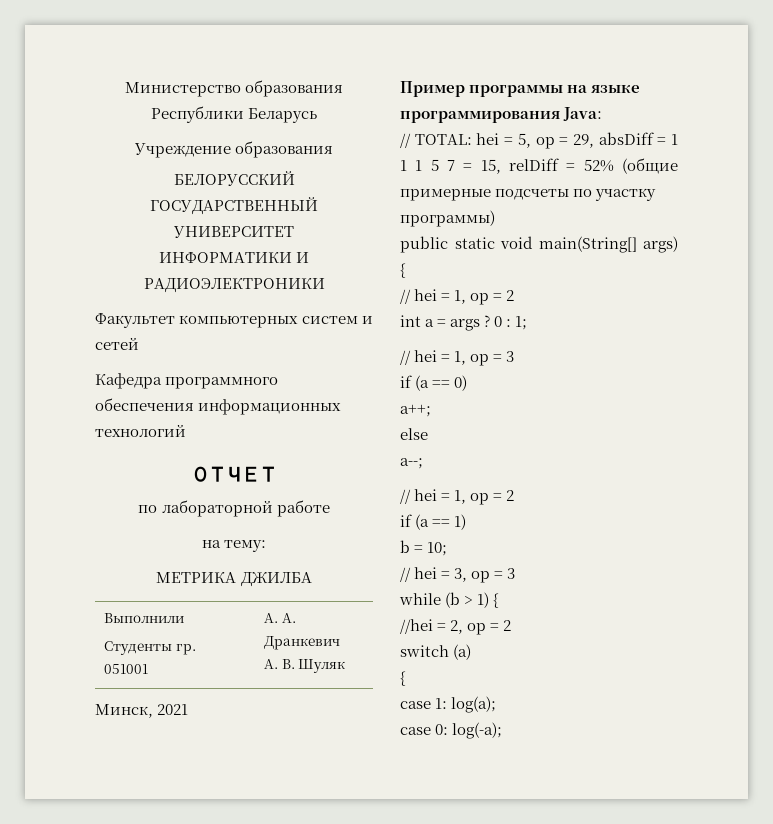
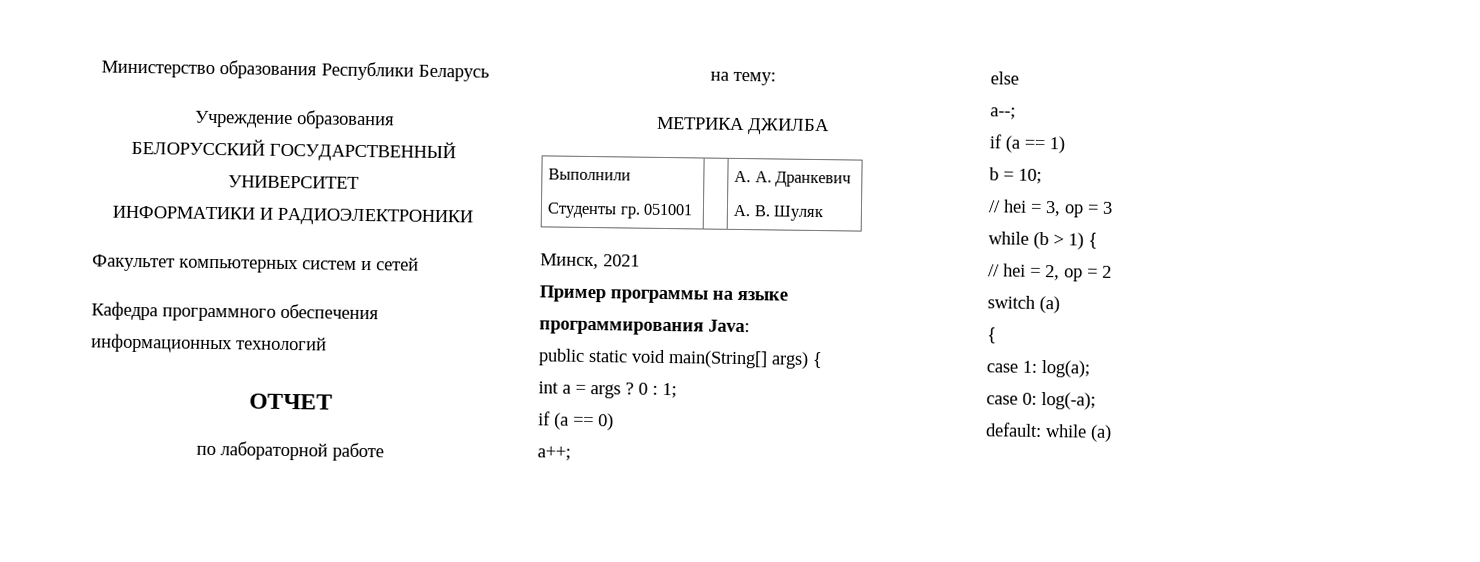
- // TOTAL: hei = 5, op = 29, absDiff = 1 1 1 5 7 = 15, relDiff = 52% (общие примерные подсчеты по участку программы)
  public static void main(String[] args) {
- // hei = 1, op = 2
- // hei = 1, op = 3
  a--;
- // hei = 1, op = 2
- //hei = 2, op = 2
+ // hei = 2, op = 2
+ default: while (a)

